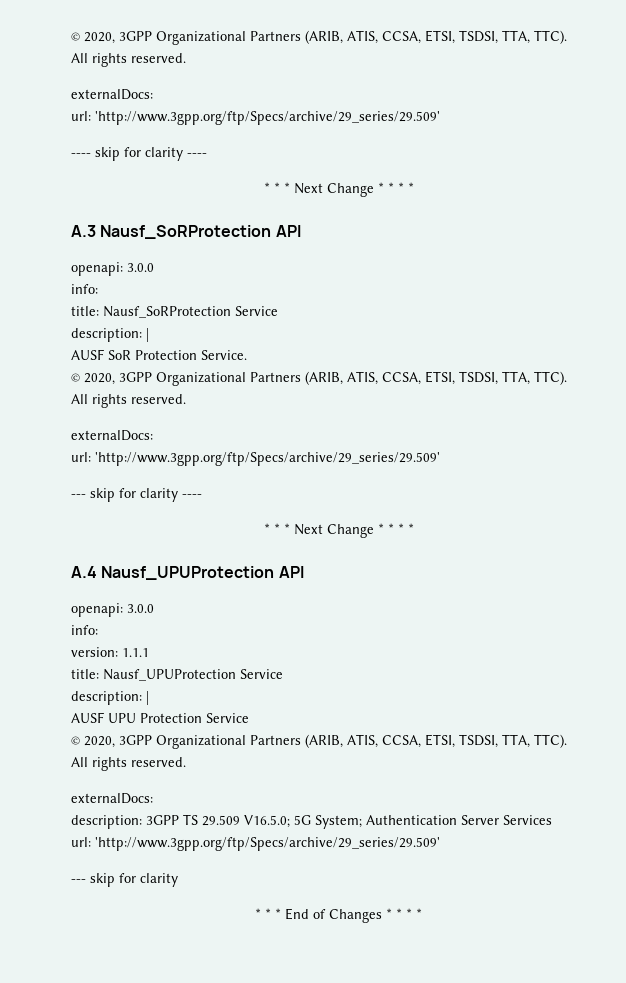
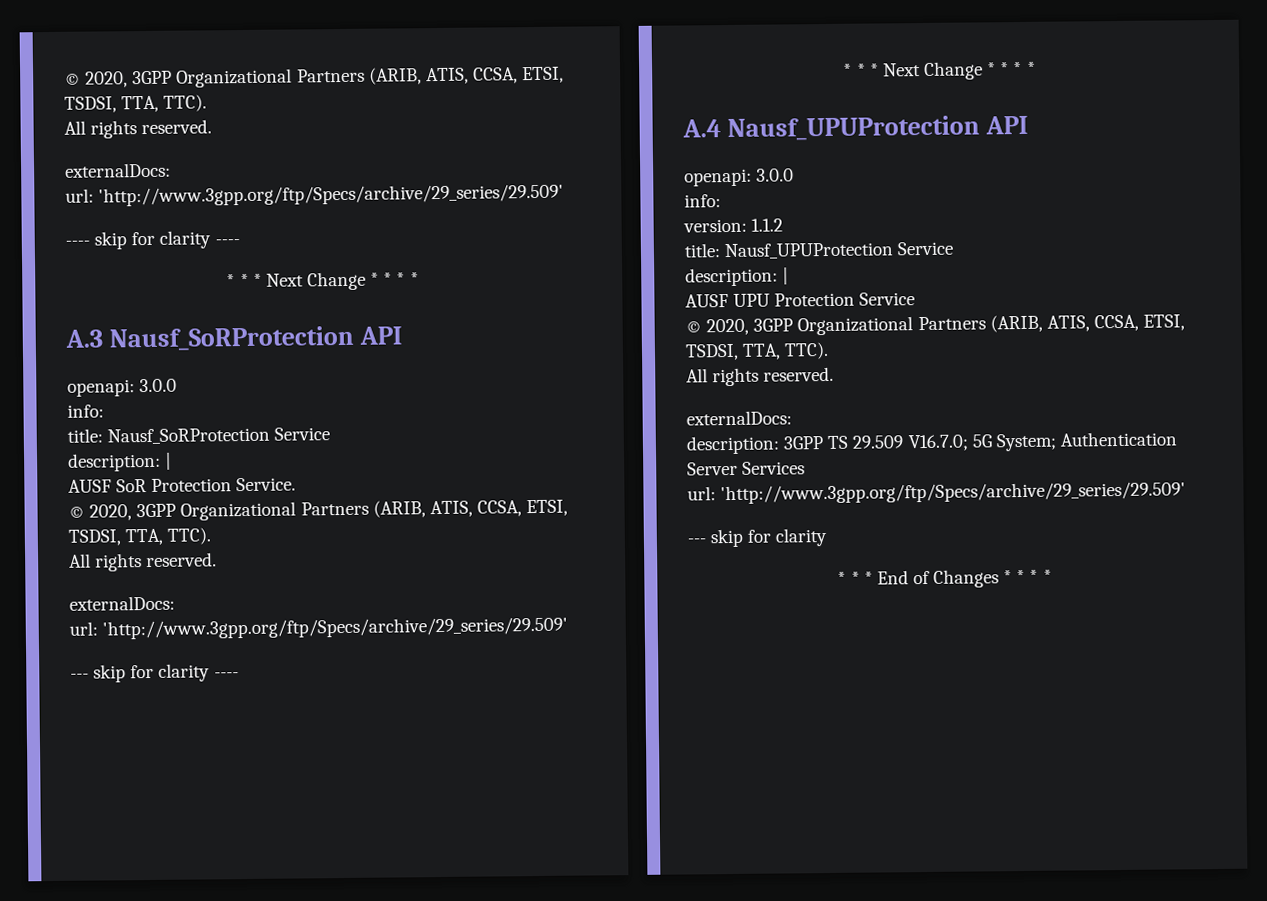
- version: 1.1.1
+ version: 1.1.2
- description: 3GPP TS 29.509 V16.5.0; 5G System; Authentication Server Services
+ description: 3GPP TS 29.509 V16.7.0; 5G System; Authentication Server Services

